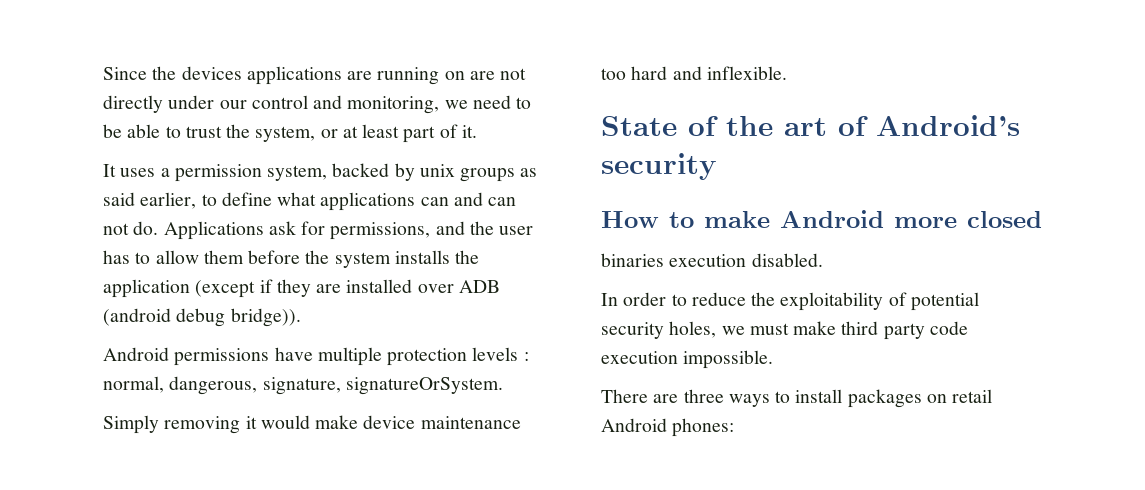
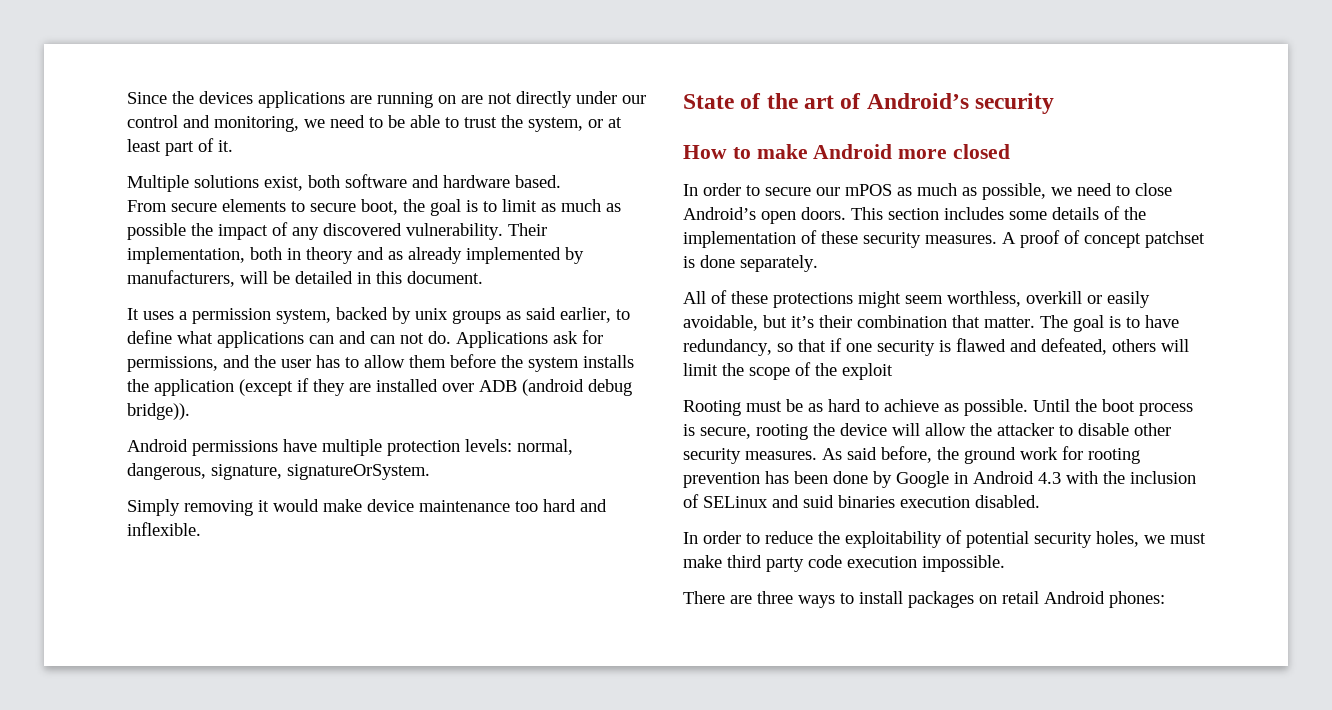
+ Multiple solutions exist, both software and hardware based.
+ From secure elements to secure boot, the goal is to limit as much as possible the impact of any discovered vulnerability. Their implementation, both in theory and as already implemented by manufacturers, will be detailed in this document.
- Android permissions have multiple protection levels : normal, dangerous, signature, signatureOrSystem.
+ Android permissions have multiple protection levels: normal, dangerous, signature, signatureOrSystem.
- binaries execution disabled.
+ In order to secure our mPOS as much as possible, we need to close Android’s open doors. This section includes some details of the implementation of these security measures. A proof of concept patchset is done separately.
+ All of these protections might seem worthless, overkill or easily avoidable, but it’s their combination that matter. The goal is to have redundancy, so that if one security is flawed and defeated, others will limit the scope of the exploit
+ Rooting must be as hard to achieve as possible. Until the boot process is secure, rooting the device will allow the attacker to disable other security measures. As said before, the ground work for rooting prevention has been done by Google in Android 4.3 with the inclusion of SELinux and suid binaries execution disabled.

